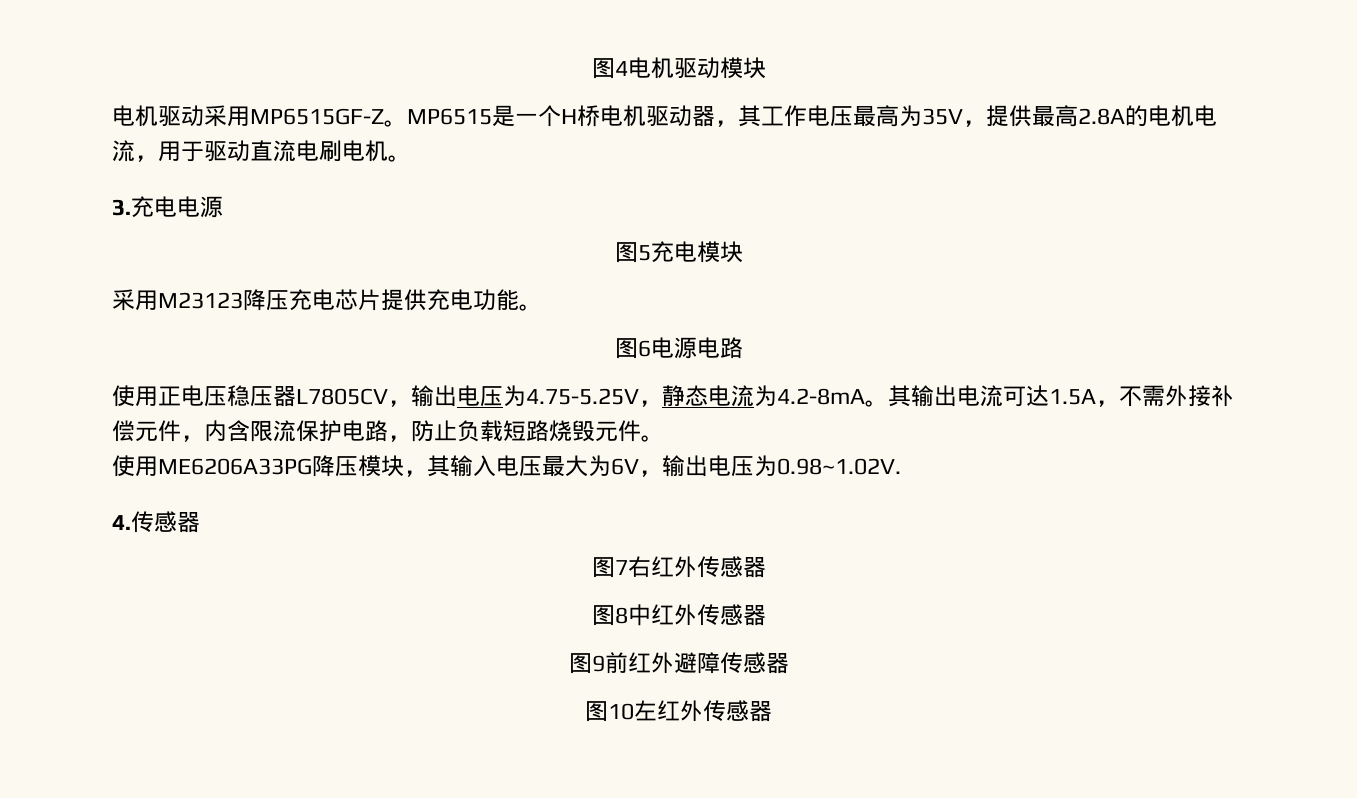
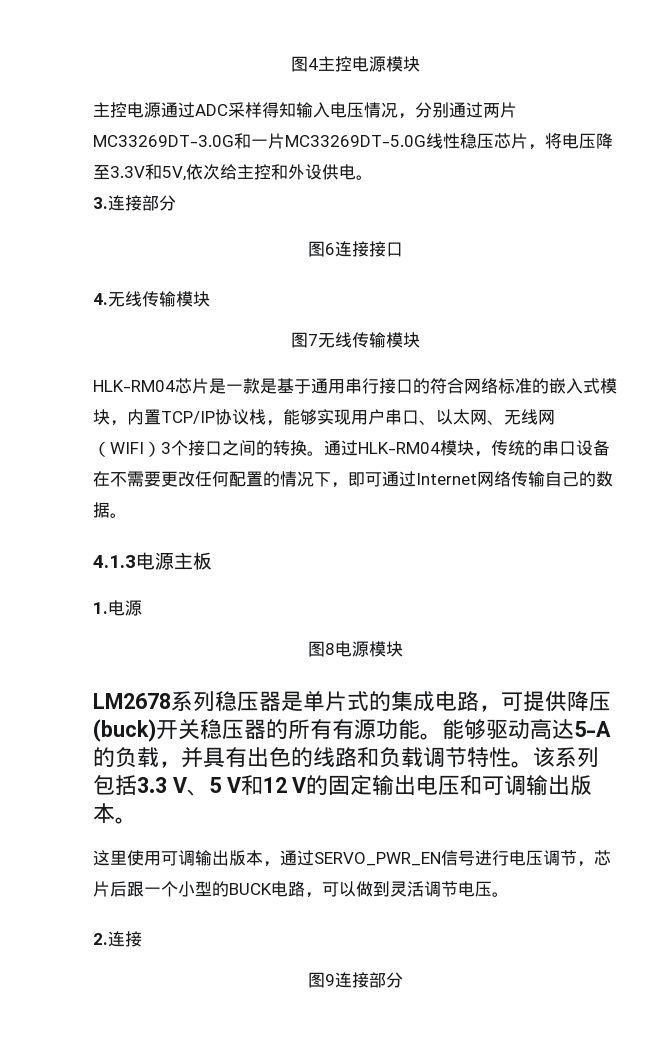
- 图4电机驱动模块
- 电机驱动采用MP6515GF-Z。MP6515是一个H桥电机驱动器，其工作电压最高为35V，提供最高2.8A的电机电流，用于驱动直流电刷电机。
- 3.充电电源
+ 图4主控电源模块
+ 主控电源通过ADC采样得知输入电压情况，分别通过两片MC33269DT-3.0G和一片MC33269DT-5.0G线性稳压芯片，将电压降至3.3V和5V,依次给主控和外设供电。
+ 3.连接部分
+ 图6连接接口
+ 4.无线传输模块
+ 图7无线传输模块
+ HLK-RM04芯片是一款是基于通用串行接口的符合网络标准的嵌入式模块，内置TCP/IP协议栈，能够实现用户串口、以太网、无线网（WIFI）3个接口之间的转换。通过HLK-RM04模块，传统的串口设备在不需要更改任何配置的情况下，即可通过Internet网络传输自己的数据。
+ 4.1.3电源主板
+ 1.电源
- 图5充电模块
- 采用M23123降压充电芯片提供充电功能。
- 图6电源电路
- 使用正电压稳压器L7805CV，输出电压为4.75-5.25V，静态电流为4.2-8mA。其输出电流可达1.5A，不需外接补偿元件，内含限流保护电路，防止负载短路烧毁元件。
- 使用ME6206A33PG降压模块，其输入电压最大为6V，输出电压为0.98~1.02V.
- 4.传感器
- 图7右红外传感器
- 图8中红外传感器
- 图9前红外避障传感器
- 图10左红外传感器
+ 图8电源模块
+ LM2678系列稳压器是单片式的集成电路，可提供降压(buck)开关稳压器的所有有源功能。能够驱动高达5-A的负载，并具有出色的线路和负载调节特性。该系列包括3.3 V、5 V和12 V的固定输出电压和可调输出版本。
+ 这里使用可调输出版本，通过SERVO_PWR_EN信号进行电压调节，芯片后跟一个小型的BUCK电路，可以做到灵活调节电压。
+ 2.连接
+ 图9连接部分

